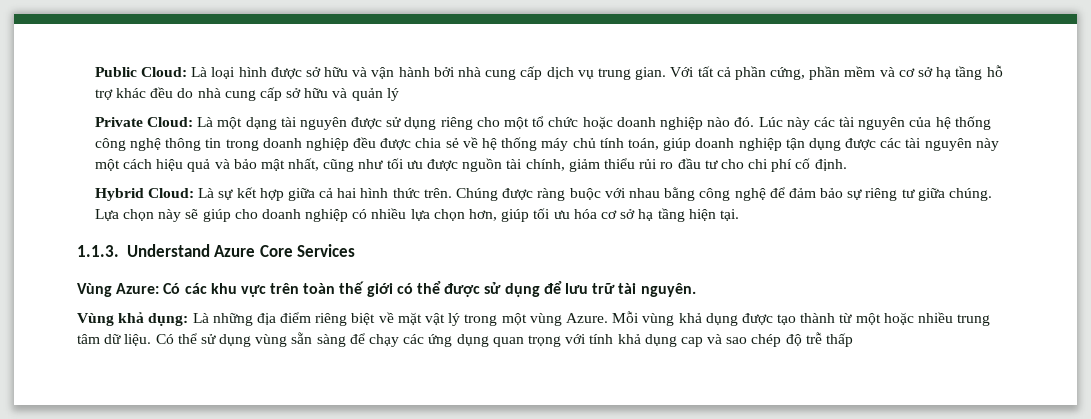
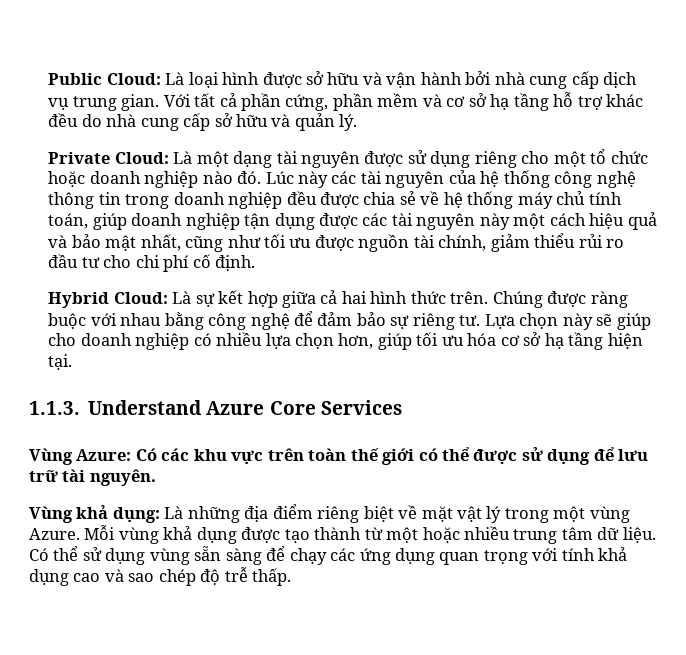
- Với tất cả phần cứng, phần mềm và cơ sở hạ tầng hỗ trợ khác đều do nhà cung cấp sở hữu và quản lý
+ Với tất cả phần cứng, phần mềm và cơ sở hạ tầng hỗ trợ khác đều do nhà cung cấp sở hữu và quản lý.
- Chúng được ràng buộc với nhau bằng công nghệ để đảm bảo sự riêng tư giữa chúng.
+ Chúng được ràng buộc với nhau bằng công nghệ để đảm bảo sự riêng tư.
- Có thể sử dụng vùng sẵn sàng để chạy các ứng dụng quan trọng với tính khả dụng cap và sao chép độ trễ thấp
+ Có thể sử dụng vùng sẵn sàng để chạy các ứng dụng quan trọng với tính khả dụng cao và sao chép độ trễ thấp.

